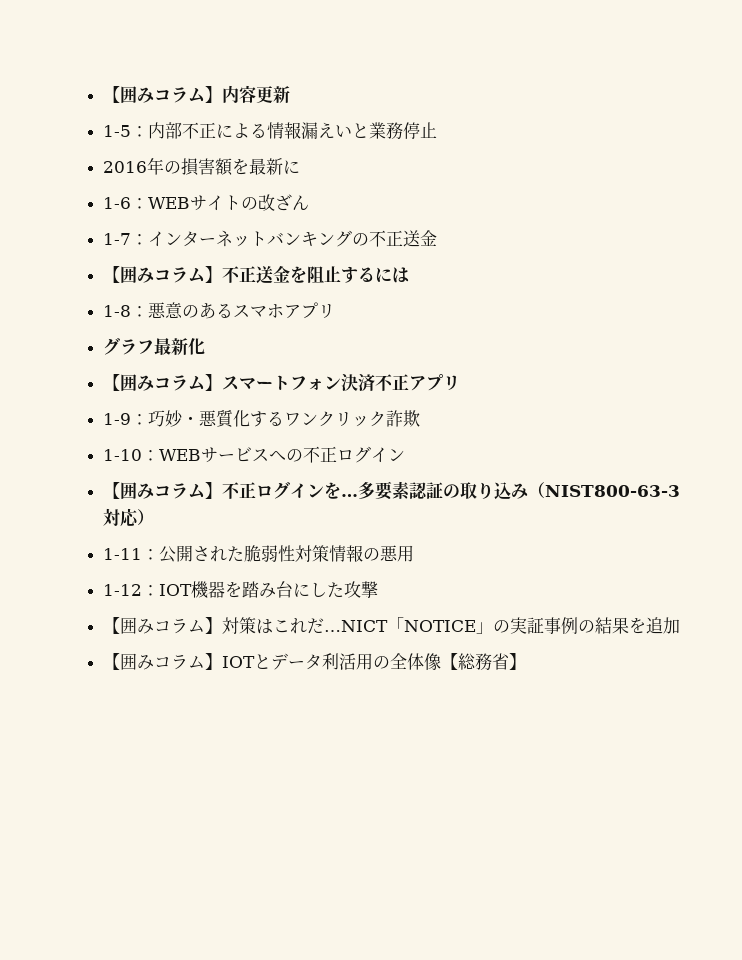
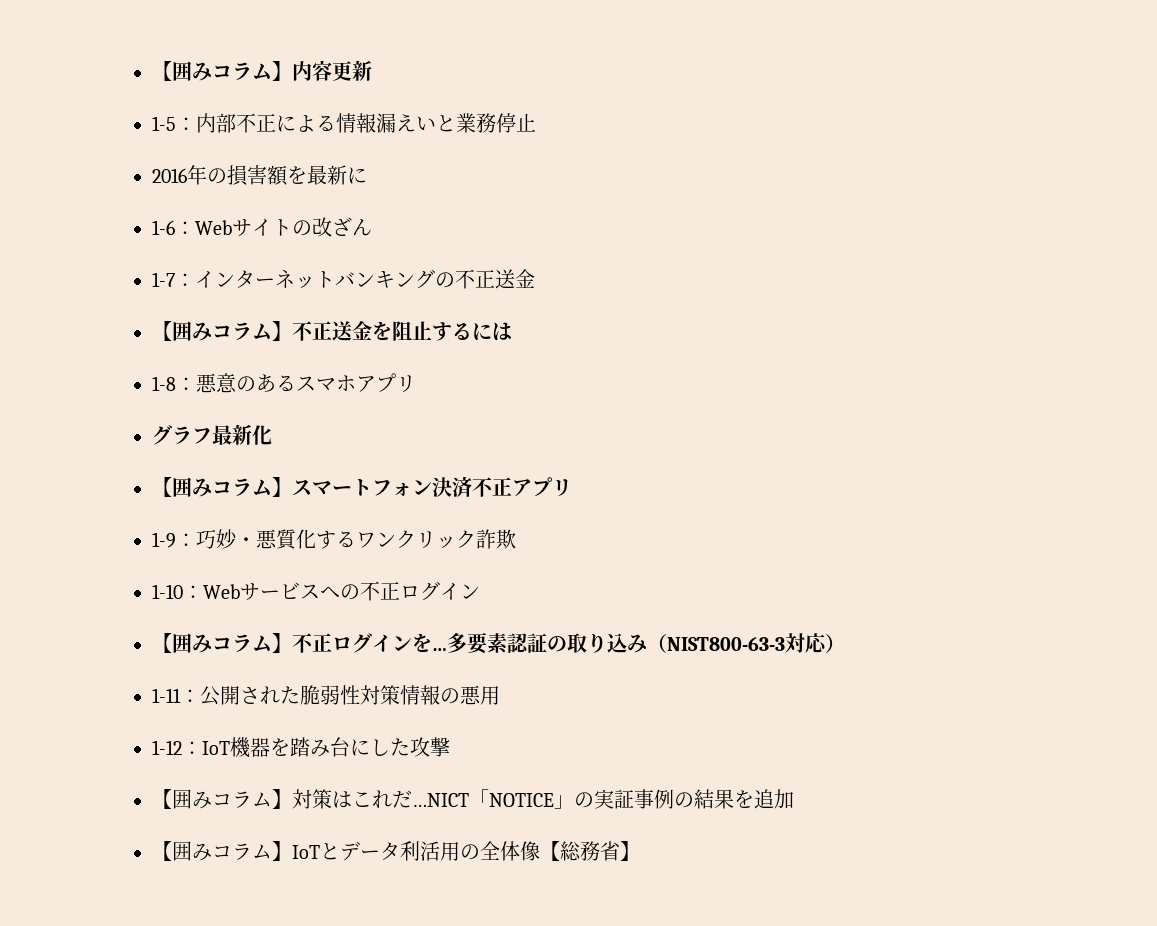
- 1-6：WEBサイトの改ざん
+ 1-6：Webサイトの改ざん
- 1-10：WEBサービスへの不正ログイン
+ 1-10：Webサービスへの不正ログイン
- 1-12：IOT機器を踏み台にした攻撃
+ 1-12：IoT機器を踏み台にした攻撃
- 【囲みコラム】IOTとデータ利活用の全体像【総務省】
+ 【囲みコラム】IoTとデータ利活用の全体像【総務省】

